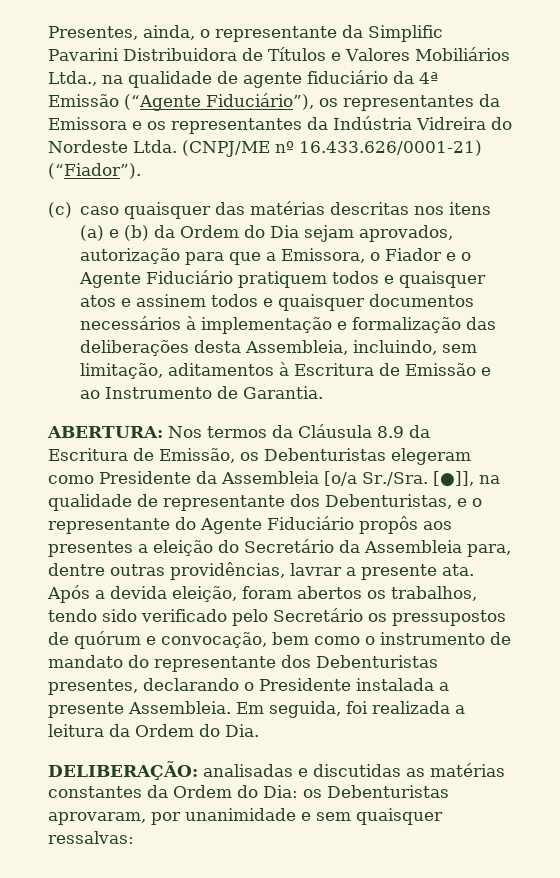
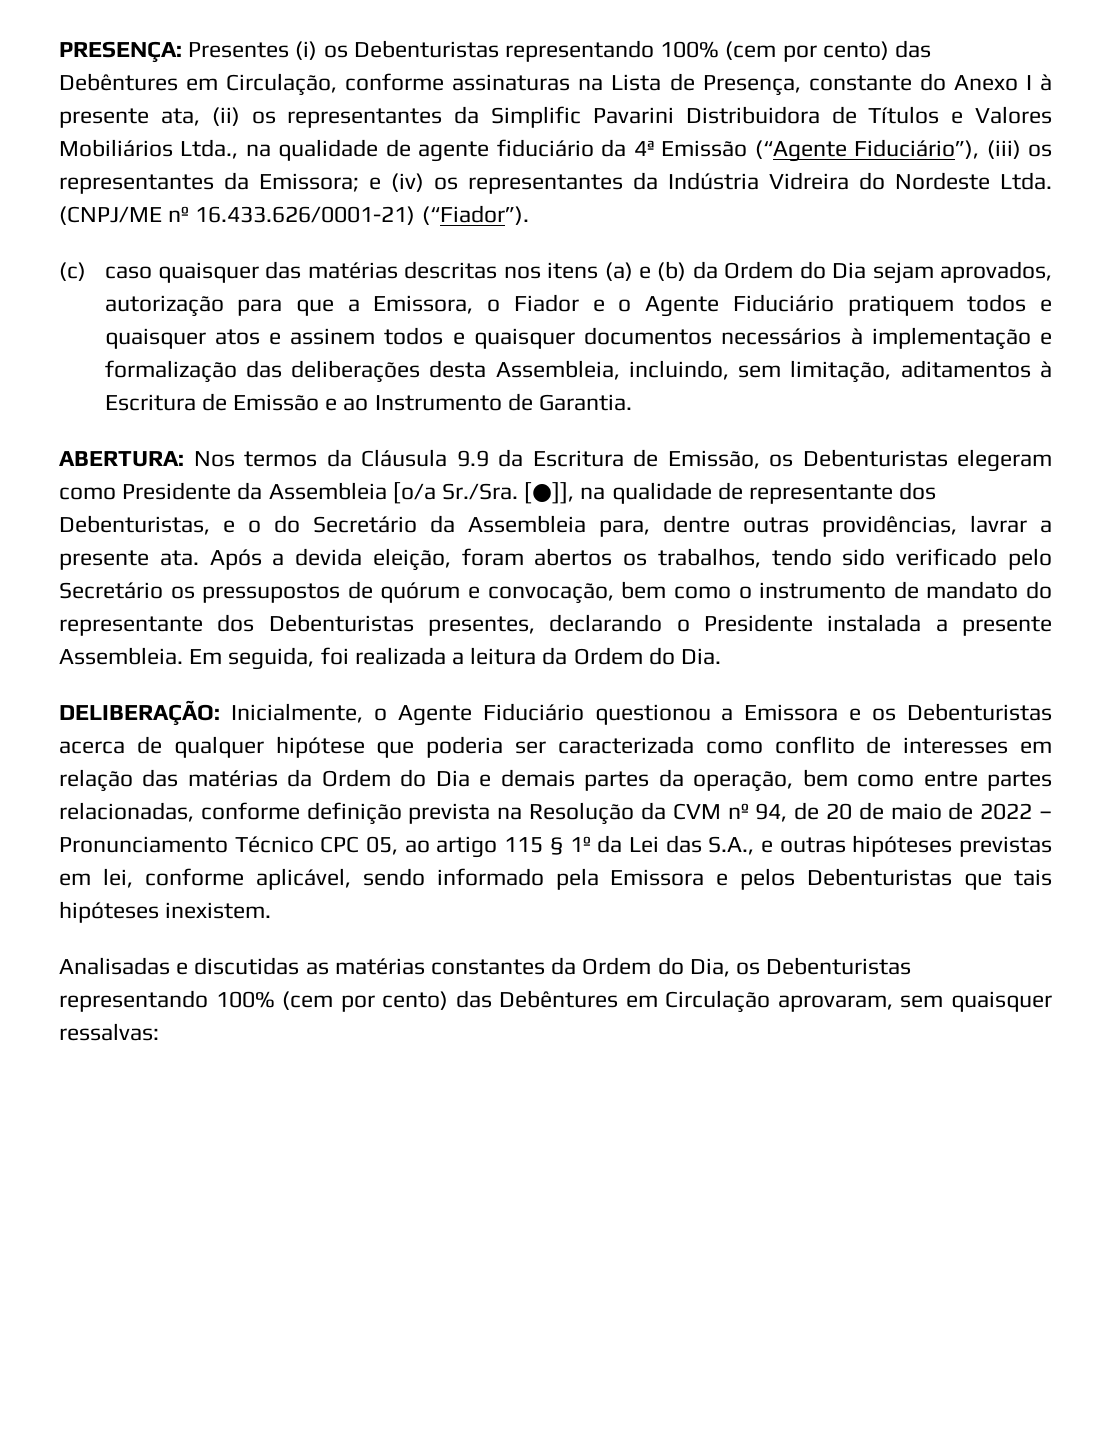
- Presentes, ainda, o representante da Simplific Pavarini Distribuidora de Títulos e Valores Mobiliários Ltda., na qualidade de agente fiduciário da 4ª Emissão (“Agente Fiduciário”), os representantes da Emissora e os representantes da Indústria Vidreira do Nordeste Ltda.
+ PRESENÇA: Presentes (i) os Debenturistas representando 100% (cem por cento) das Debêntures em Circulação, conforme assinaturas na Lista de Presença, constante do Anexo I à presente ata, (ii) os representantes da Simplific Pavarini Distribuidora de Títulos e Valores Mobiliários Ltda., na qualidade de agente fiduciário da 4ª Emissão (“Agente Fiduciário”), (iii) os representantes da Emissora; e (iv) os representantes da Indústria Vidreira do Nordeste Ltda.
- ABERTURA: Nos termos da Cláusula 8.9 da Escritura de Emissão, os Debenturistas elegeram como Presidente da Assembleia [o/a Sr./Sra. [●]], na qualidade de representante dos Debenturistas, e o representante do Agente Fiduciário propôs aos presentes a eleição do Secretário da Assembleia para, dentre outras providências, lavrar a presente ata.
+ ABERTURA: Nos termos da Cláusula 9.9 da Escritura de Emissão, os Debenturistas elegeram como Presidente da Assembleia [o/a Sr./Sra. [●]], na qualidade de representante dos Debenturistas, e o do Secretário da Assembleia para, dentre outras providências, lavrar a presente ata.
- DELIBERAÇÃO: analisadas e discutidas as matérias constantes da Ordem do Dia: os Debenturistas aprovaram, por unanimidade e sem quaisquer ressalvas:
+ DELIBERAÇÃO: Inicialmente, o Agente Fiduciário questionou a Emissora e os Debenturistas acerca de qualquer hipótese que poderia ser caracterizada como conflito de interesses em relação das matérias da Ordem do Dia e demais partes da operação, bem como entre partes relacionadas, conforme definição prevista na Resolução da CVM nº 94, de 20 de maio de 2022 – Pronunciamento Técnico CPC 05, ao artigo 115 § 1º da Lei das S.A., e outras hipóteses previstas em lei, conforme aplicável, sendo informado pela Emissora e pelos Debenturistas que tais hipóteses inexistem.
+ Analisadas e discutidas as matérias constantes da Ordem do Dia, os Debenturistas representando 100% (cem por cento) das Debêntures em Circulação aprovaram, sem quaisquer ressalvas:

